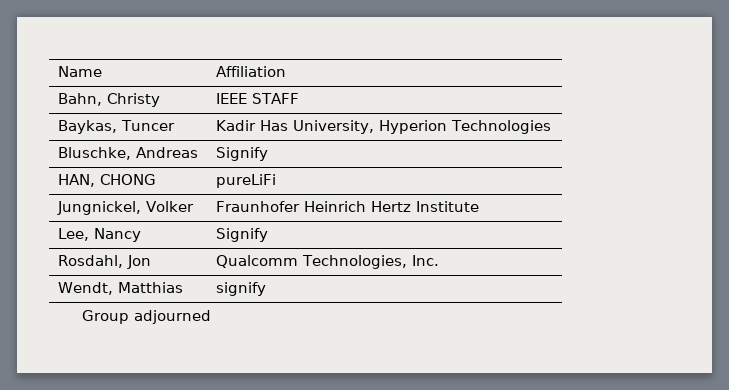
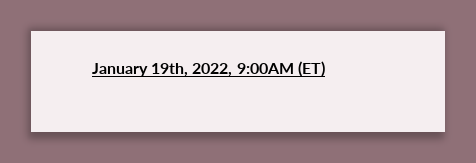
- Name | Affiliation
- Bahn, Christy | IEEE STAFF
- Baykas, Tuncer | Kadir Has University, Hyperion Technologies
- Bluschke, Andreas | Signify
- HAN, CHONG | pureLiFi
- Jungnickel, Volker | Fraunhofer Heinrich Hertz Institute
- Lee, Nancy | Signify
- Rosdahl, Jon | Qualcomm Technologies, Inc.
- Wendt, Matthias | signify
- Group adjourned
+ January 19th, 2022, 9:00AM (ET)

